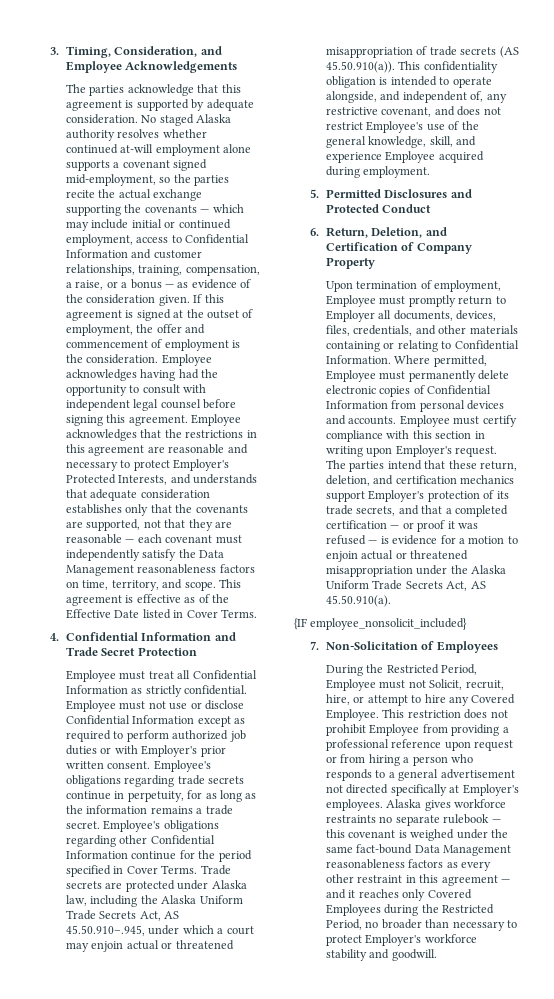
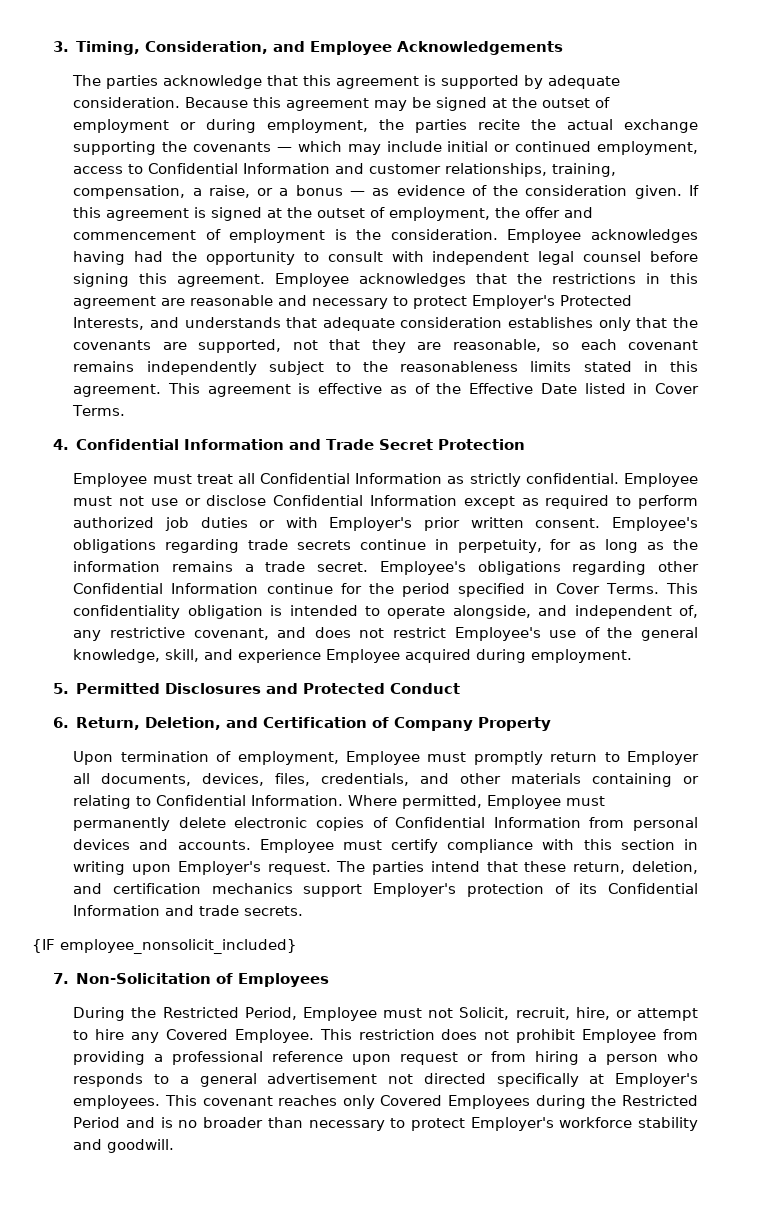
- No staged Alaska authority resolves whether continued at-will employment alone supports a covenant signed mid-employment, so the parties recite the actual exchange supporting the covenants — which may include initial or continued employment, access to Confidential Information and customer relationships, training, compensation, a raise, or a bonus — as evidence of the consideration given.
+ Because this agreement may be signed at the outset of employment or during employment, the parties recite the actual exchange supporting the covenants — which may include initial or continued employment, access to Confidential Information and customer relationships, training, compensation, a raise, or a bonus — as evidence of the consideration given.
- Employee acknowledges that the restrictions in this agreement are reasonable and necessary to protect Employer's Protected Interests, and understands that adequate consideration establishes only that the covenants are supported, not that they are reasonable — each covenant must independently satisfy the Data Management reasonableness factors on time, territory, and scope.
+ Employee acknowledges that the restrictions in this agreement are reasonable and necessary to protect Employer's Protected Interests, and understands that adequate consideration establishes only that the covenants are supported, not that they are reasonable, so each covenant remains independently subject to the reasonableness limits stated in this agreement.
- Trade secrets are protected under Alaska law, including the Alaska Uniform Trade Secrets Act, AS 45.50.910–.945, under which a court may enjoin actual or threatened misappropriation of trade secrets (AS 45.50.910(a)). This confidentiality obligation is intended to operate alongside, and independent of, any restrictive covenant, and does not restrict Employee's use of the general knowledge, skill, and experience Employee acquired during employment.
+ This confidentiality obligation is intended to operate alongside, and independent of, any restrictive covenant, and does not restrict Employee's use of the general knowledge, skill, and experience Employee acquired during employment.
- The parties intend that these return, deletion, and certification mechanics support Employer's protection of its trade secrets, and that a completed certification — or proof it was refused — is evidence for a motion to enjoin actual or threatened misappropriation under the Alaska Uniform Trade Secrets Act, AS 45.50.910(a).
+ The parties intend that these return, deletion, and certification mechanics support Employer's protection of its Confidential Information and trade secrets.
- Alaska gives workforce restraints no separate rulebook — this covenant is weighed under the same fact-bound Data Management reasonableness factors as every other restraint in this agreement — and it reaches only Covered Employees during the Restricted Period, no broader than necessary to protect Employer's workforce stability and goodwill.
+ This covenant reaches only Covered Employees during the Restricted Period and is no broader than necessary to protect Employer's workforce stability and goodwill.

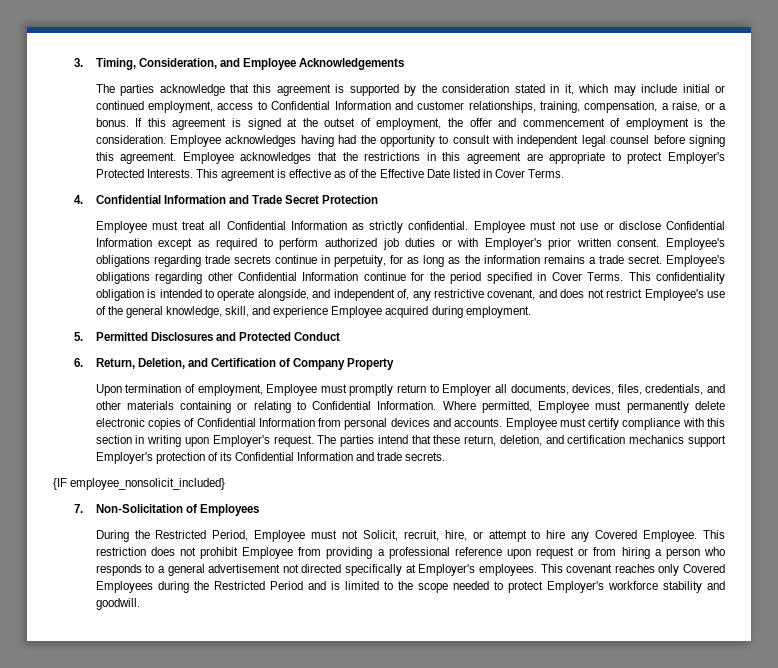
- The parties acknowledge that this agreement is supported by adequate consideration. Because this agreement may be signed at the outset of employment or during employment, the parties recite the actual exchange supporting the covenants — which may include initial or continued employment, access to Confidential Information and customer relationships, training, compensation, a raise, or a bonus — as evidence of the consideration given.
+ The parties acknowledge that this agreement is supported by the consideration stated in it, which may include initial or continued employment, access to Confidential Information and customer relationships, training, compensation, a raise, or a bonus.
- Employee acknowledges that the restrictions in this agreement are reasonable and necessary to protect Employer's Protected Interests, and understands that adequate consideration establishes only that the covenants are supported, not that they are reasonable, so each covenant remains independently subject to the reasonableness limits stated in this agreement.
+ Employee acknowledges that the restrictions in this agreement are appropriate to protect Employer's Protected Interests.
- This covenant reaches only Covered Employees during the Restricted Period and is no broader than necessary to protect Employer's workforce stability and goodwill.
+ This covenant reaches only Covered Employees during the Restricted Period and is limited to the scope needed to protect Employer's workforce stability and goodwill.

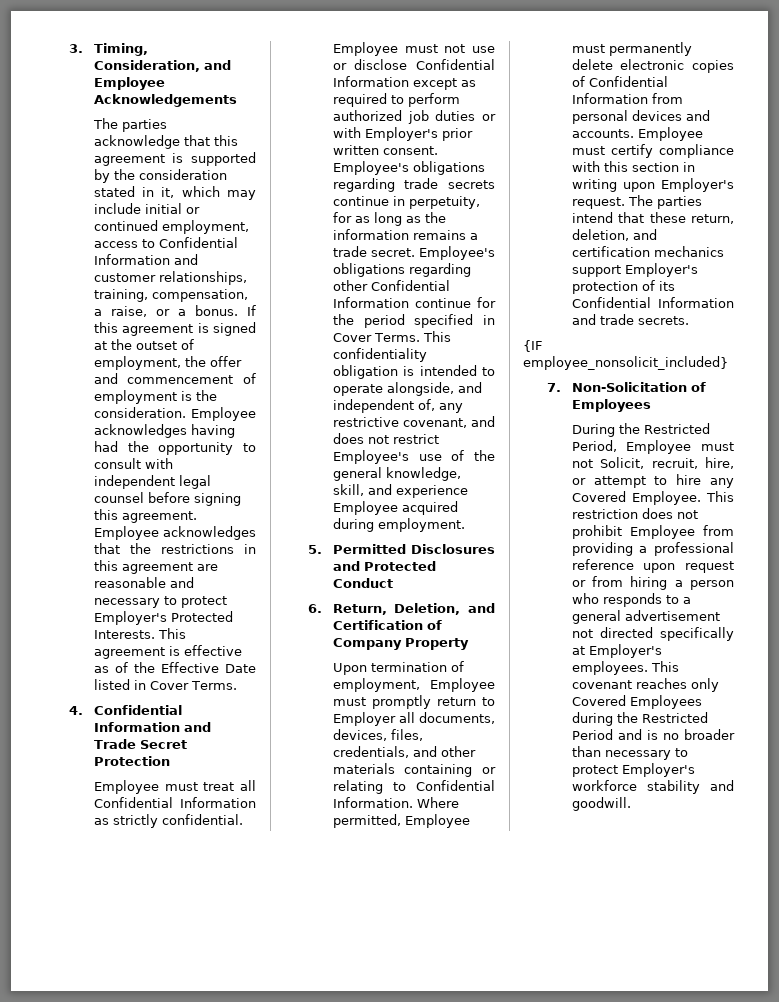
- Employee acknowledges that the restrictions in this agreement are appropriate to protect Employer's Protected Interests.
+ Employee acknowledges that the restrictions in this agreement are reasonable and necessary to protect Employer's Protected Interests.
- This covenant reaches only Covered Employees during the Restricted Period and is limited to the scope needed to protect Employer's workforce stability and goodwill.
+ This covenant reaches only Covered Employees during the Restricted Period and is no broader than necessary to protect Employer's workforce stability and goodwill.

